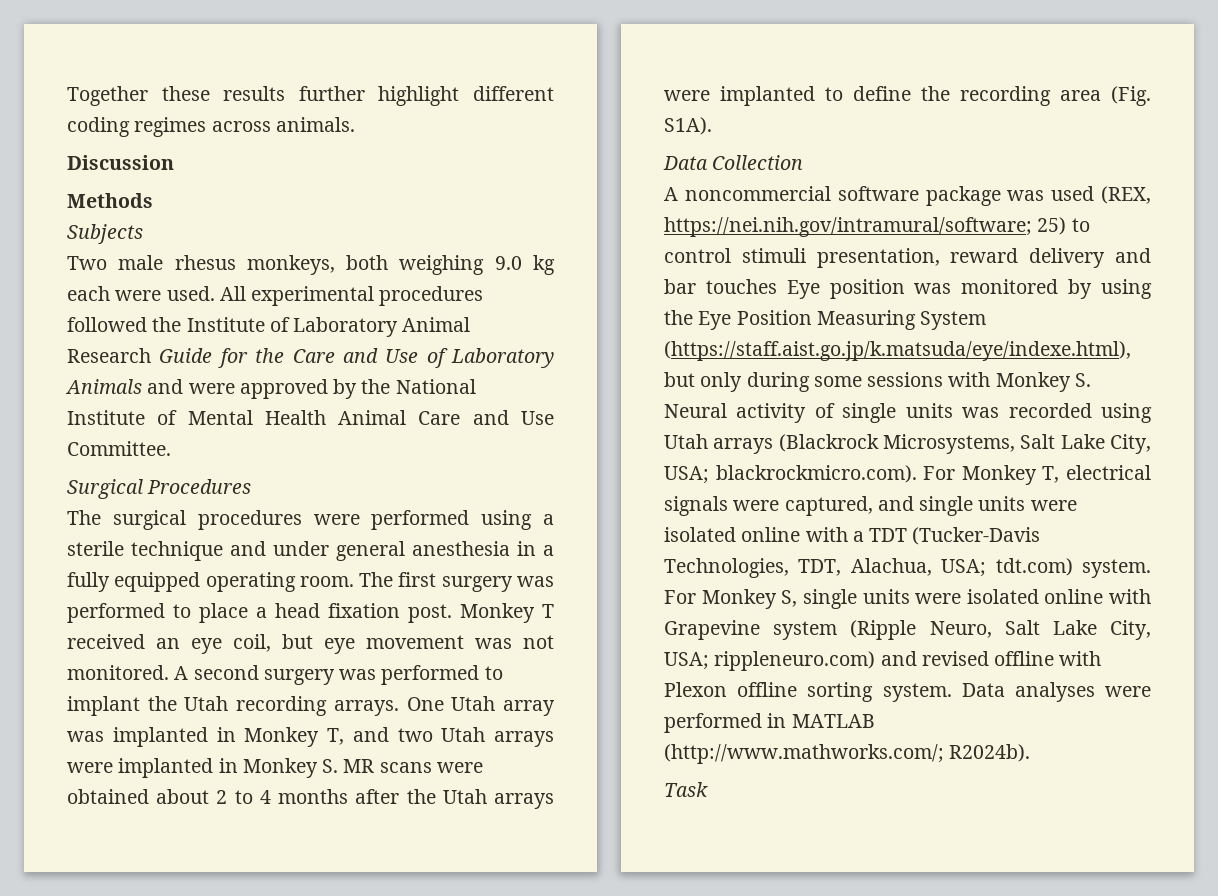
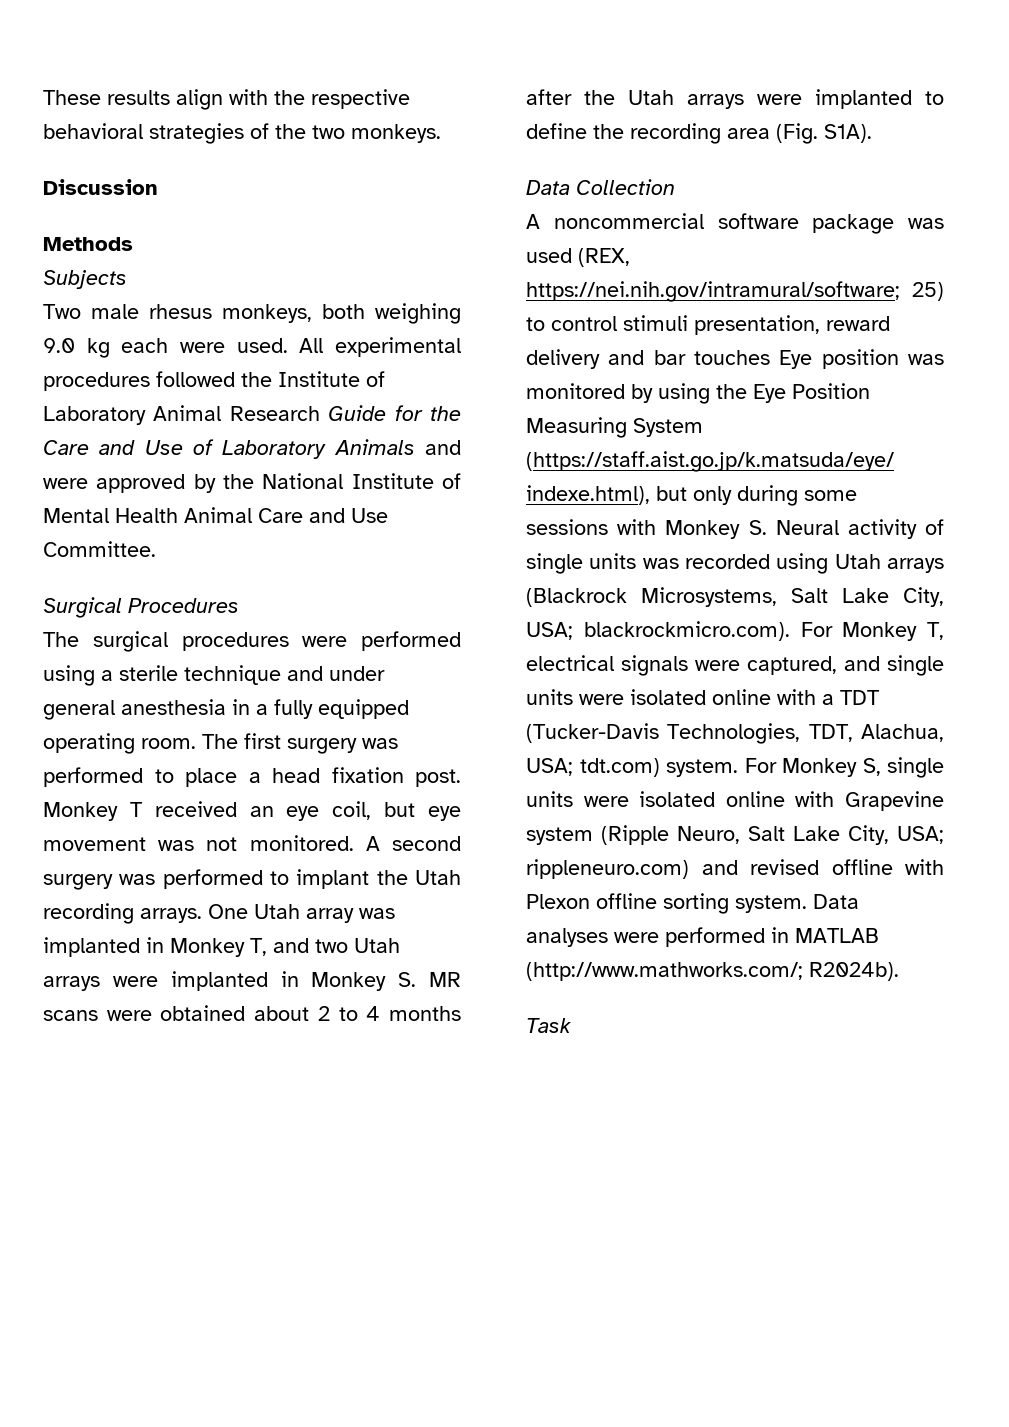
- Together these results further highlight different coding regimes across animals.
+ These results align with the respective behavioral strategies of the two monkeys.

